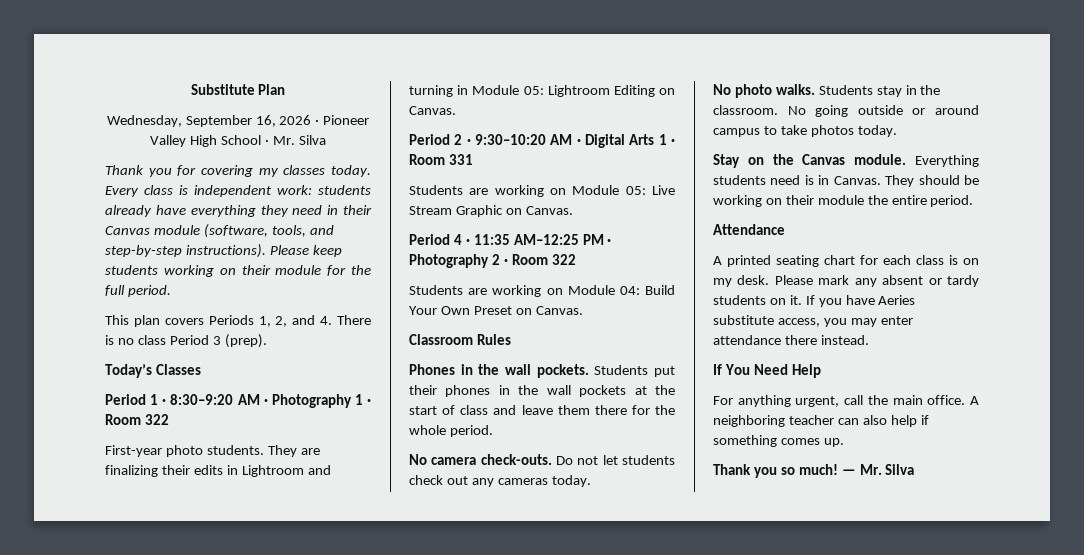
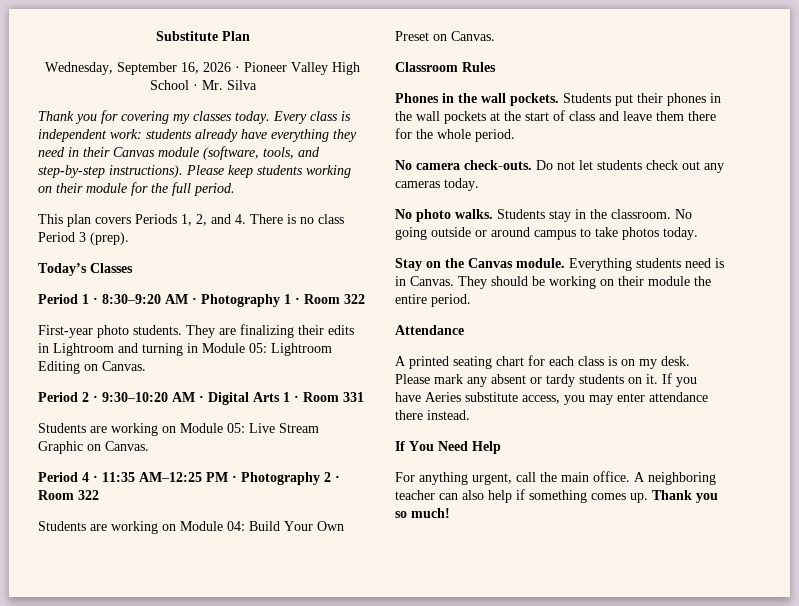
- A neighboring teacher can also help if something comes up.
- Thank you so much! — Mr. Silva
+ A neighboring teacher can also help if something comes up. Thank you so much!

